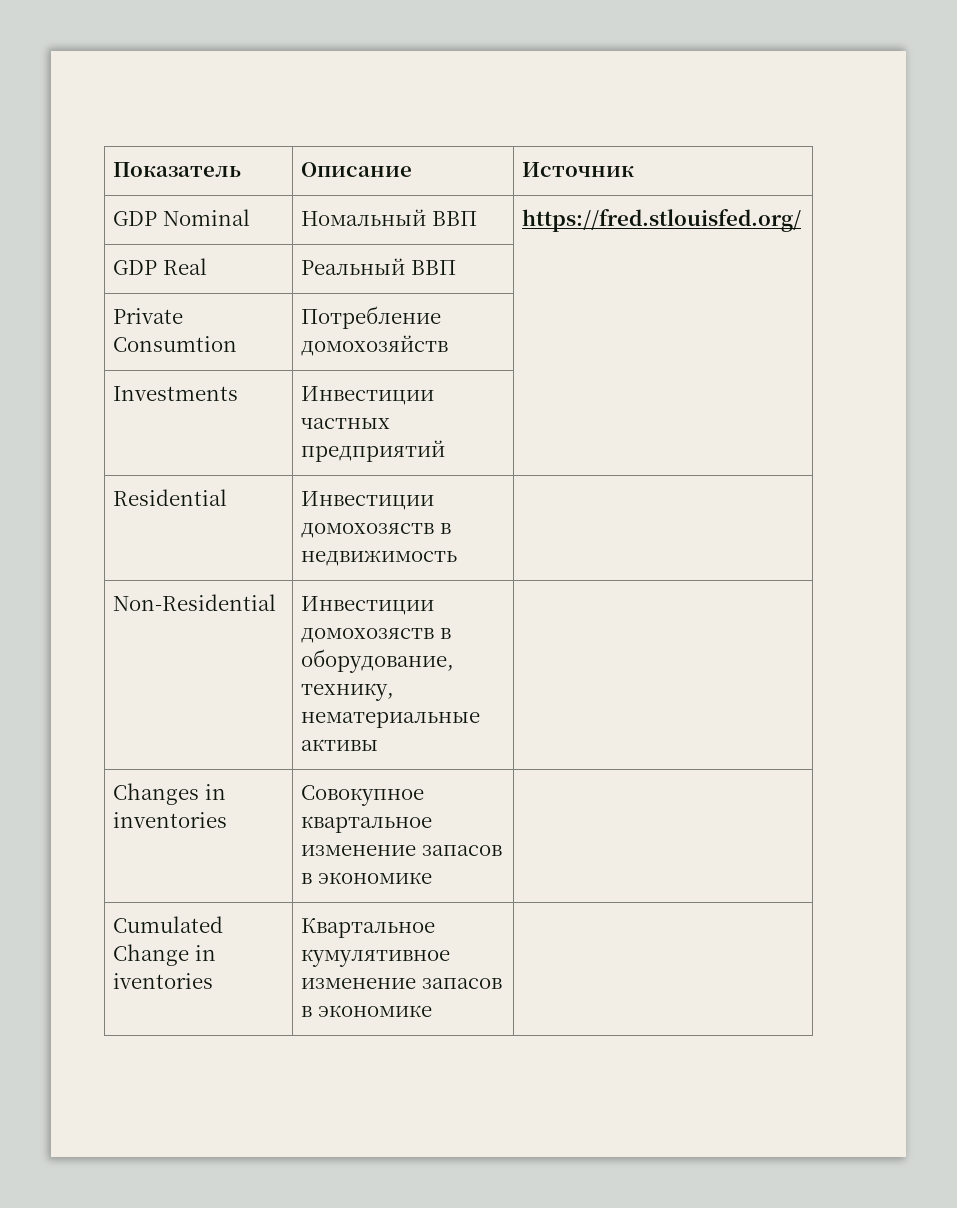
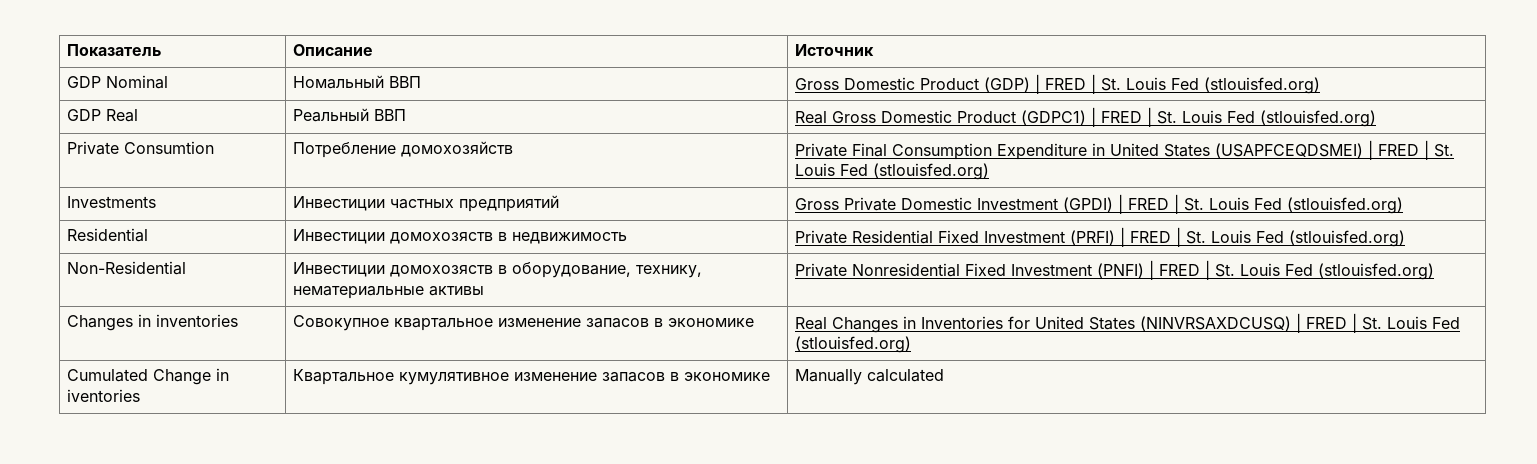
- GDP Nominal | Номальный ВВП | https://fred.stlouisfed.org/
- GDP Real | Реальный ВВП |
- Private Consumtion | Потребление домохозяйств |
- Investments | Инвестиции частных предприятий |
+ GDP Nominal | Номальный ВВП | Gross Domestic Product (GDP) | FRED | St. Louis Fed (stlouisfed.org)
+ GDP Real | Реальный ВВП | Real Gross Domestic Product (GDPC1) | FRED | St. Louis Fed (stlouisfed.org)
+ Private Consumtion | Потребление домохозяйств | Private Final Consumption Expenditure in United States (USAPFCEQDSMEI) | FRED | St. Louis Fed (stlouisfed.org)
+ Investments | Инвестиции частных предприятий | Gross Private Domestic Investment (GPDI) | FRED | St. Louis Fed (stlouisfed.org)
- Residential | Инвестиции домохозяств в недвижимость |
+ Residential | Инвестиции домохозяств в недвижимость | Private Residential Fixed Investment (PRFI) | FRED | St. Louis Fed (stlouisfed.org)
- Non-Residential | Инвестиции домохозяств в оборудование, технику, нематериальные активы |
+ Non-Residential | Инвестиции домохозяств в оборудование, технику, нематериальные активы | Private Nonresidential Fixed Investment (PNFI) | FRED | St. Louis Fed (stlouisfed.org)
- Changes in inventories | Совокупное квартальное изменение запасов в экономике |
+ Changes in inventories | Совокупное квартальное изменение запасов в экономике | Real Changes in Inventories for United States (NINVRSAXDCUSQ) | FRED | St. Louis Fed (stlouisfed.org)
- Cumulated Change in iventories | Квартальное кумулятивное изменение запасов в экономике |
+ Cumulated Change in iventories | Квартальное кумулятивное изменение запасов в экономике | Manually calculated

